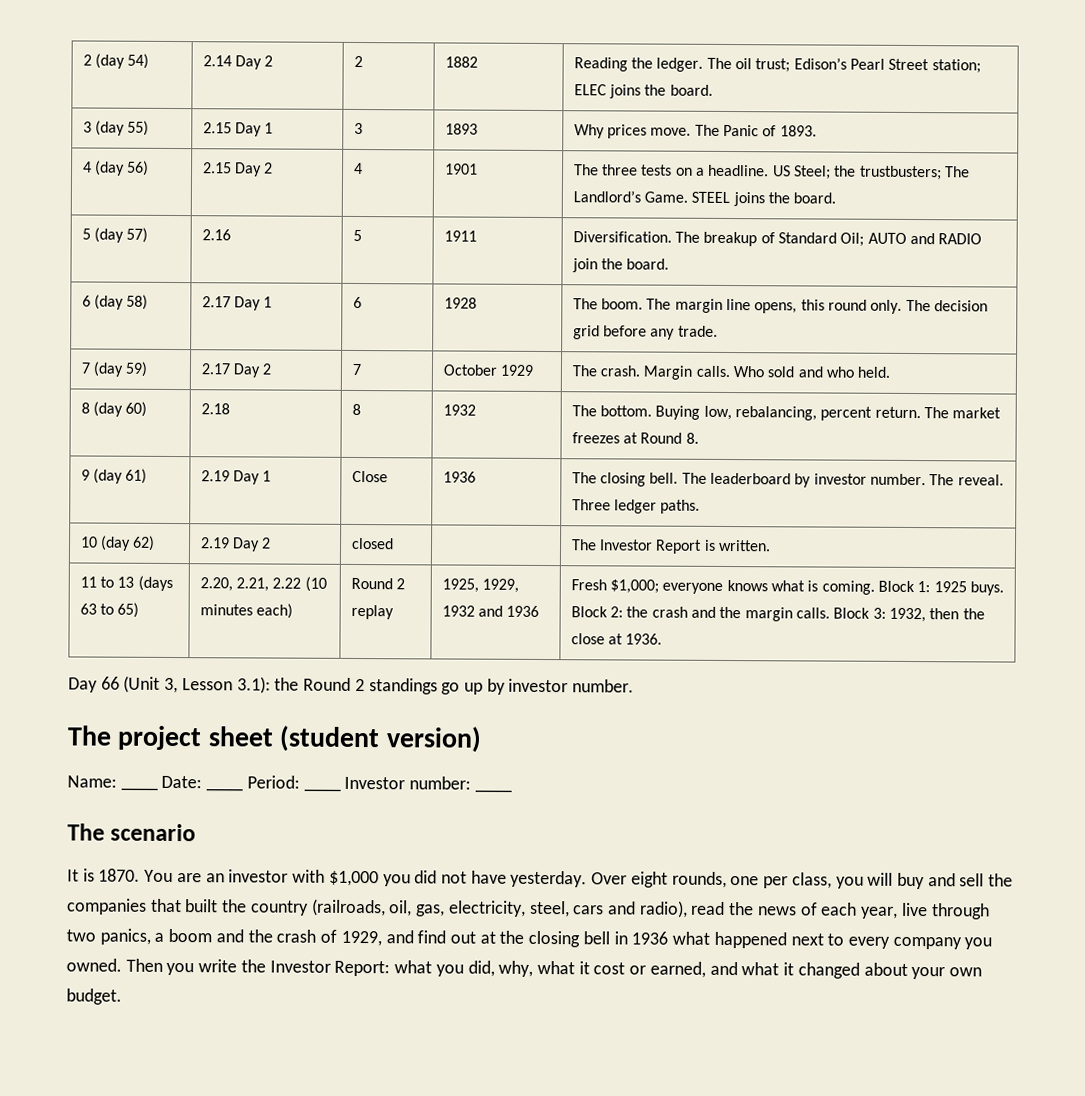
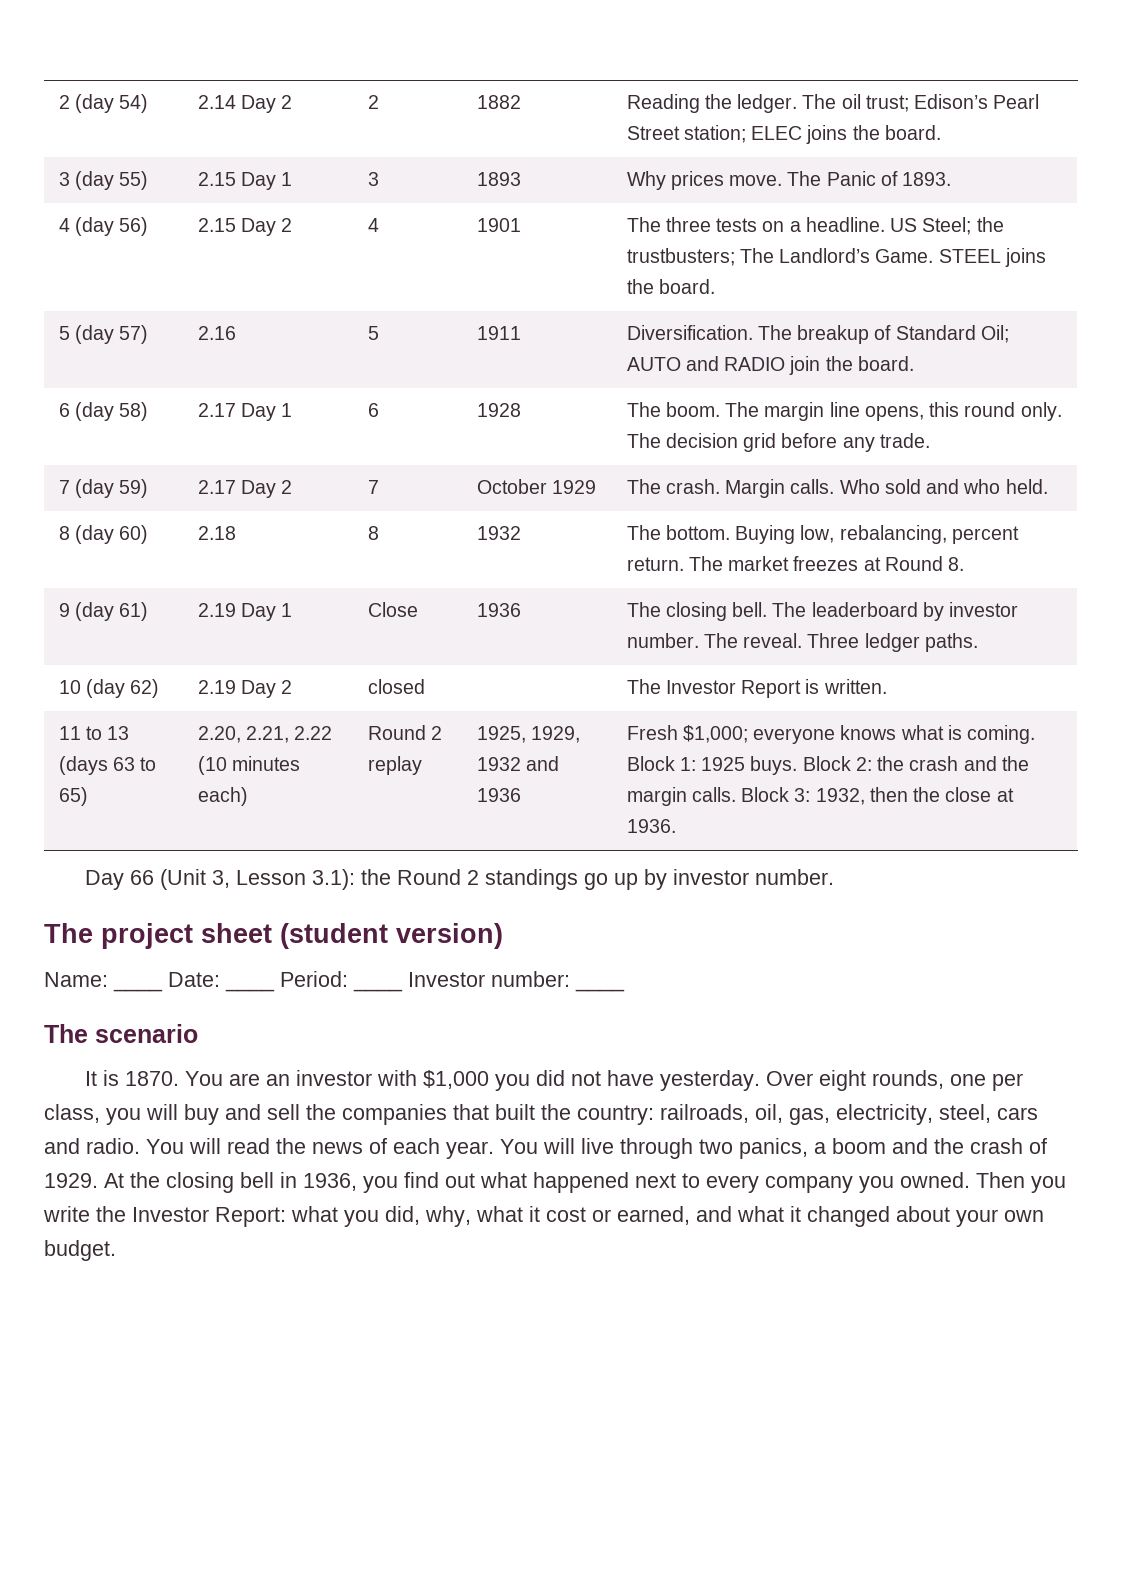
- Over eight rounds, one per class, you will buy and sell the companies that built the country (railroads, oil, gas, electricity, steel, cars and radio), read the news of each year, live through two panics, a boom and the crash of 1929, and find out at the closing bell in 1936 what happened next to every company you owned.
+ Over eight rounds, one per class, you will buy and sell the companies that built the country: railroads, oil, gas, electricity, steel, cars and radio. You will read the news of each year. You will live through two panics, a boom and the crash of 1929. At the closing bell in 1936, you find out what happened next to every company you owned.

